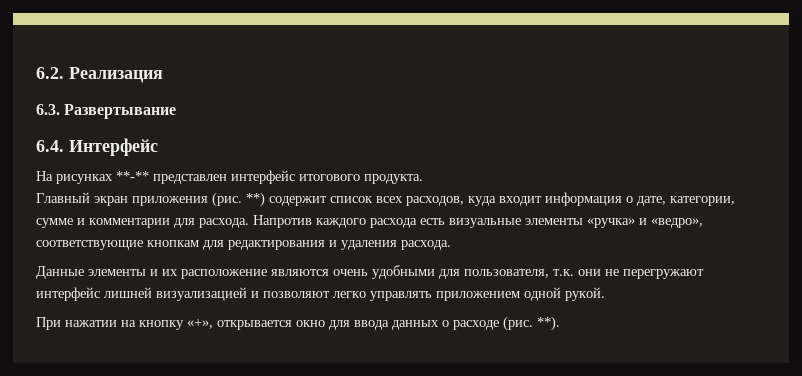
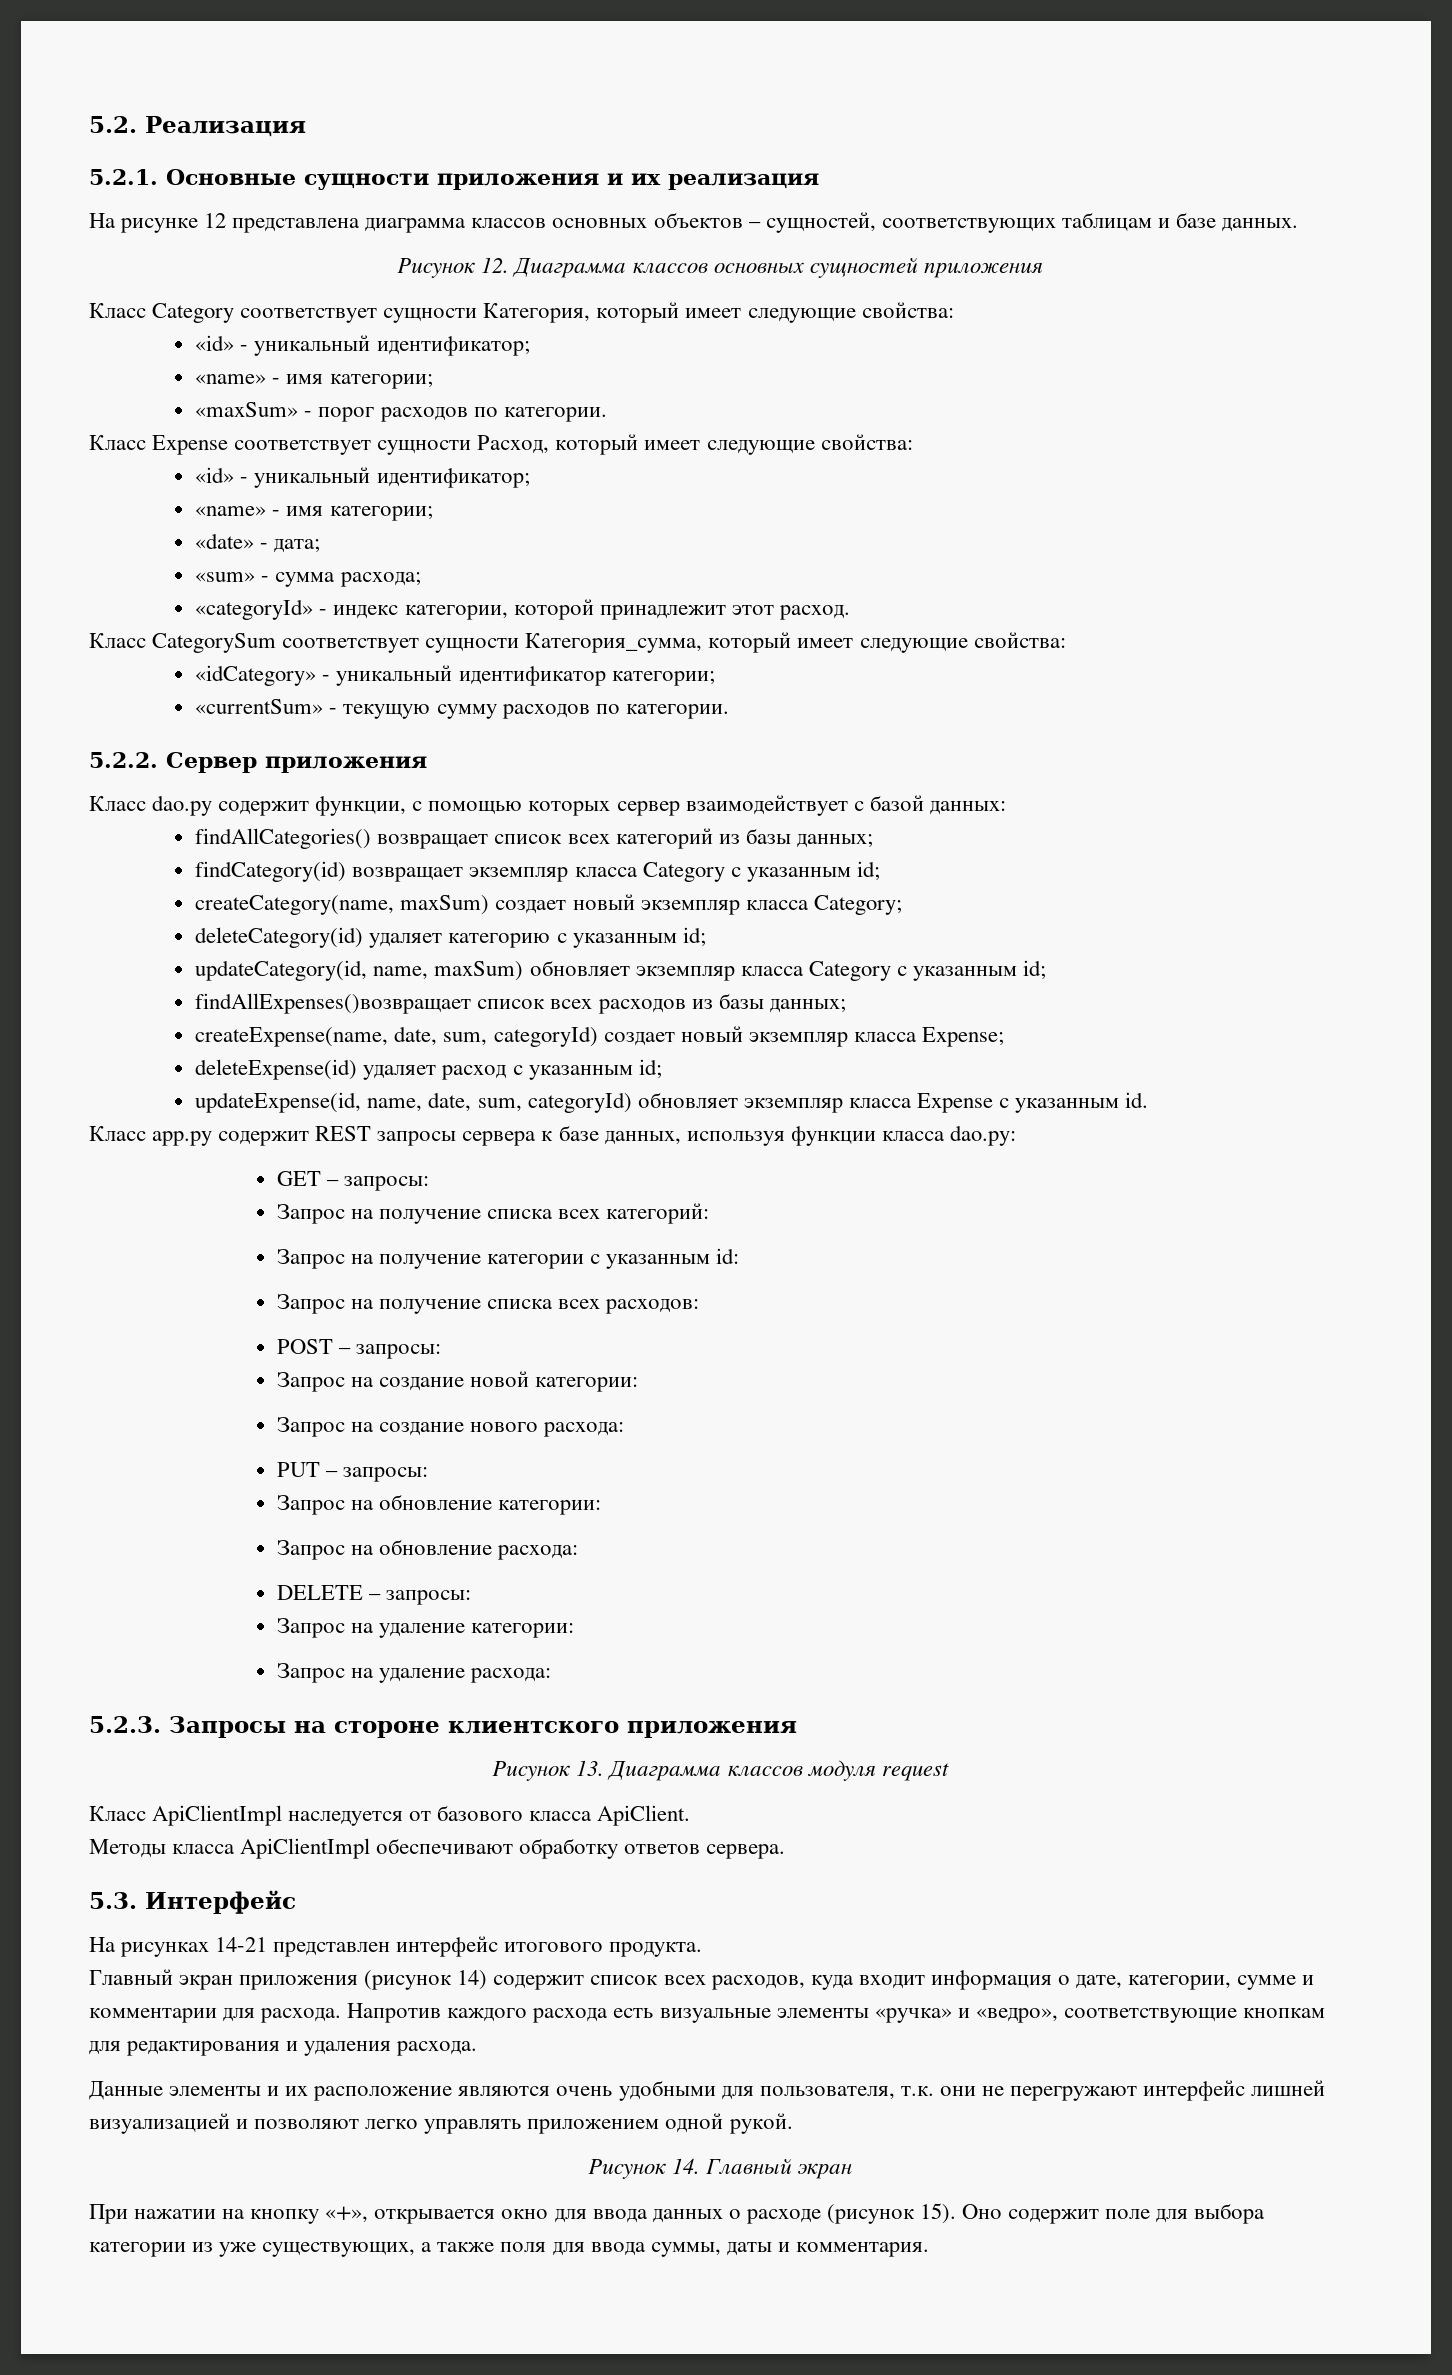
- 6.2. Реализация
+ 5.2. Реализация
- 6.3. Развертывание
- 6.4. Интерфейс
+ 5.2.1. Основные сущности приложения и их реализация
+ На рисунке 12 представлена диаграмма классов основных объектов – сущностей, соответствующих таблицам и базе данных.
+ Рисунок 12. Диаграмма классов основных сущностей приложения
+ Класс Category соответствует сущности Категория, который имеет следующие свойства:
+ «id» - уникальный идентификатор;
+ «name» - имя категории;
+ «maxSum» - порог расходов по категории.
+ Класс Expense соответствует сущности Расход, который имеет следующие свойства:
+ «id» - уникальный идентификатор;
+ «name» - имя категории;
+ «date» - дата;
+ «sum» - сумма расхода;
+ «categoryId» - индекс категории, которой принадлежит этот расход.
+ Класс CategorySum соответствует сущности Категория_сумма, который имеет следующие свойства:
+ «idCategory» - уникальный идентификатор категории;
+ «currentSum» - текущую сумму расходов по категории.
+ 5.2.2. Сервер приложения
+ Класс dao.py содержит функции, с помощью которых сервер взаимодействует с базой данных:
+ findAllCategories() возвращает список всех категорий из базы данных;
+ findCategory(id) возвращает экземпляр класса Category с указанным id;
+ createCategory(name, maxSum) создает новый экземпляр класса Category;
+ deleteCategory(id) удаляет категорию с указанным id;
+ updateCategory(id, name, maxSum) обновляет экземпляр класса Category с указанным id;
+ findAllExpenses()возвращает список всех расходов из базы данных;
+ createExpense(name, date, sum, categoryId) создает новый экземпляр класса Expense;
+ deleteExpense(id) удаляет расход с указанным id;
+ updateExpense(id, name, date, sum, categoryId) обновляет экземпляр класса Expense с указанным id.
+ Класс app.py содержит REST запросы сервера к базе данных, используя функции класса dao.py:
+ GET – запросы:
+ Запрос на получение списка всех категорий:
+ Запрос на получение категории с указанным id:
+ Запрос на получение списка всех расходов:
+ POST – запросы:
+ Запрос на создание новой категории:
+ Запрос на создание нового расхода:
+ PUT – запросы:
+ Запрос на обновление категории:
+ Запрос на обновление расхода:
+ DELETE – запросы:
+ Запрос на удаление категории:
+ Запрос на удаление расхода:
+ 5.2.3. Запросы на стороне клиентского приложения
+ Рисунок 13. Диаграмма классов модуля request
+ Класс ApiClientImpl наследуется от базового класса ApiClient.
+ Методы класса ApiClientImpl обеспечивают обработку ответов сервера.
+ 5.3. Интерфейс
- На рисунках **-** представлен интерфейс итогового продукта.
+ На рисунках 14-21 представлен интерфейс итогового продукта.
- Главный экран приложения (рис. **) содержит список всех расходов, куда входит информация о дате, категории, сумме и комментарии для расхода.
+ Главный экран приложения (рисунок 14) содержит список всех расходов, куда входит информация о дате, категории, сумме и комментарии для расхода.
+ Рисунок 14. Главный экран
- При нажатии на кнопку «+», открывается окно для ввода данных о расходе (рис. **).
+ При нажатии на кнопку «+», открывается окно для ввода данных о расходе (рисунок 15). Оно содержит поле для выбора категории из уже существующих, а также поля для ввода суммы, даты и комментария.

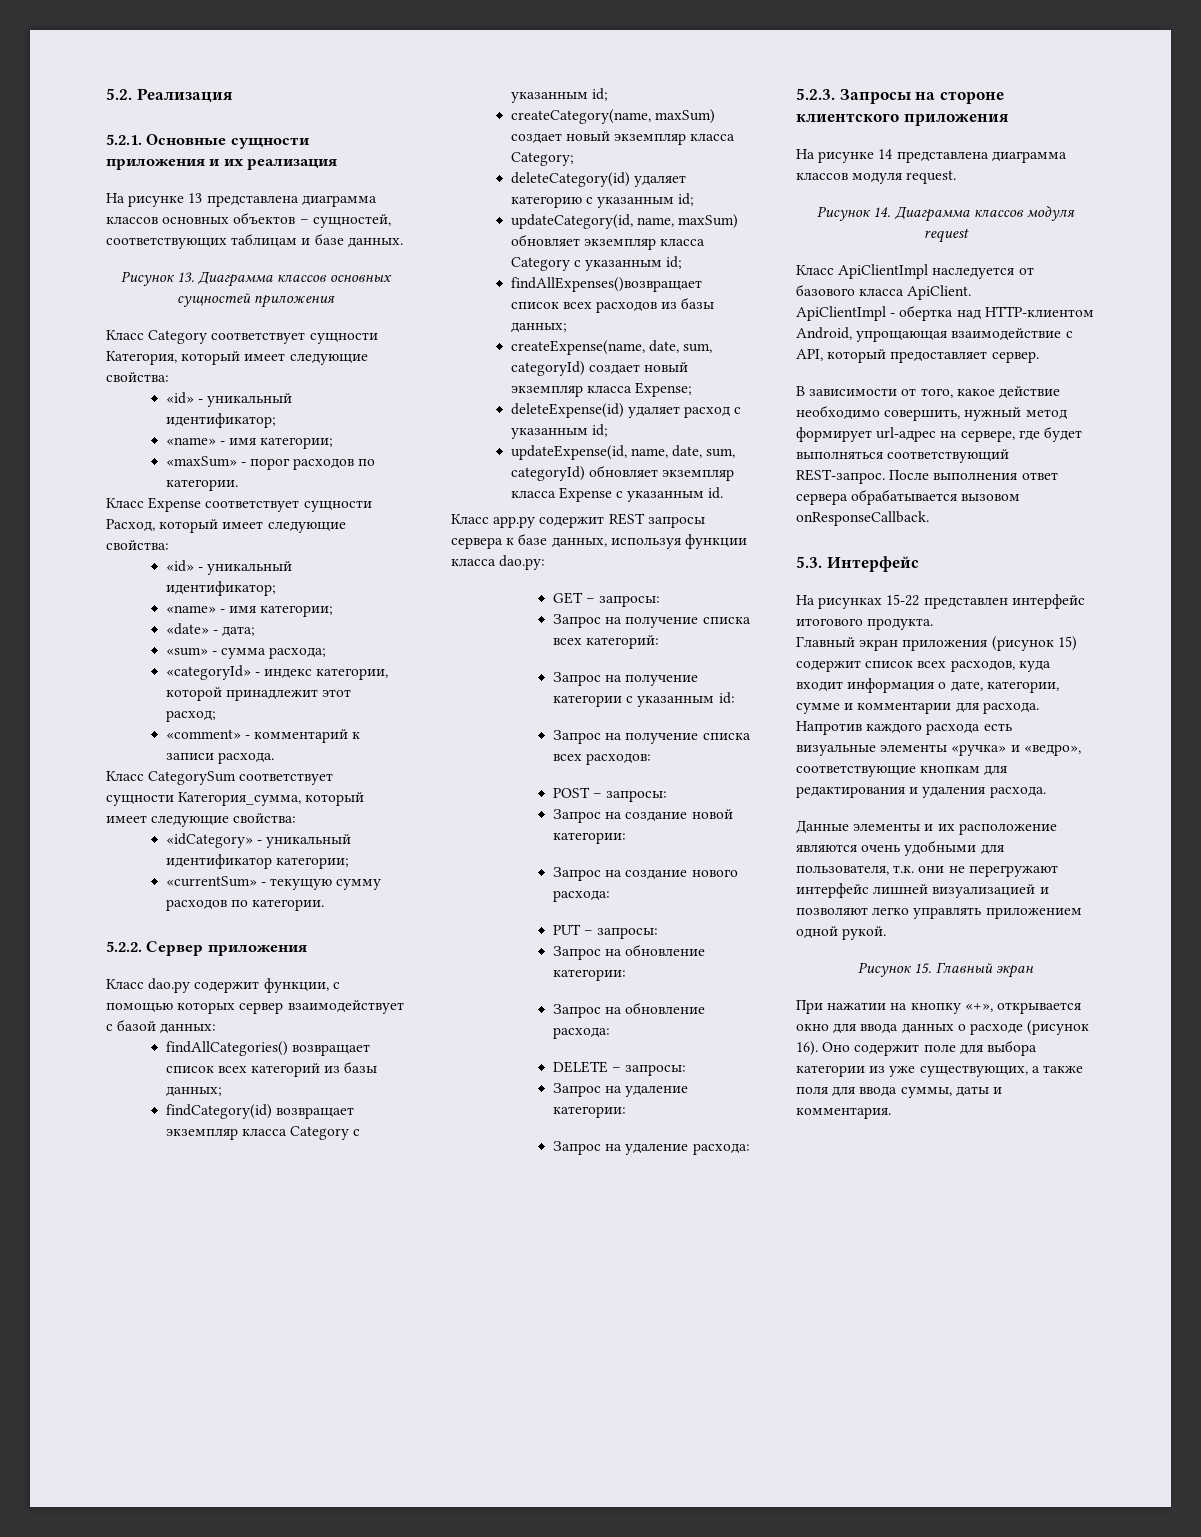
- На рисунке 12 представлена диаграмма классов основных объектов – сущностей, соответствующих таблицам и базе данных.
+ На рисунке 13 представлена диаграмма классов основных объектов – сущностей, соответствующих таблицам и базе данных.
- Рисунок 12. Диаграмма классов основных сущностей приложения
+ Рисунок 13. Диаграмма классов основных сущностей приложения
- «categoryId» - индекс категории, которой принадлежит этот расход.
+ «categoryId» - индекс категории, которой принадлежит этот расход;
+ «comment» - комментарий к записи расхода.
- Рисунок 13. Диаграмма классов модуля request
+ На рисунке 14 представлена диаграмма классов модуля request.
+ Рисунок 14. Диаграмма классов модуля request
- Методы класса ApiClientImpl обеспечивают обработку ответов сервера.
+ ApiClientImpl - обертка над HTTP-клиентом Android, упрощающая взаимодействие с API, который предоставляет сервер.
+ В зависимости от того, какое действие необходимо совершить, нужный метод формирует url-адрес на сервере, где будет выполняться соответствующий REST-запрос. После выполнения ответ сервера обрабатывается вызовом onResponseCallback.
- На рисунках 14-21 представлен интерфейс итогового продукта.
+ На рисунках 15-22 представлен интерфейс итогового продукта.
- Главный экран приложения (рисунок 14) содержит список всех расходов, куда входит информация о дате, категории, сумме и комментарии для расхода.
+ Главный экран приложения (рисунок 15) содержит список всех расходов, куда входит информация о дате, категории, сумме и комментарии для расхода.
- Рисунок 14. Главный экран
+ Рисунок 15. Главный экран
- При нажатии на кнопку «+», открывается окно для ввода данных о расходе (рисунок 15).
+ При нажатии на кнопку «+», открывается окно для ввода данных о расходе (рисунок 16).

